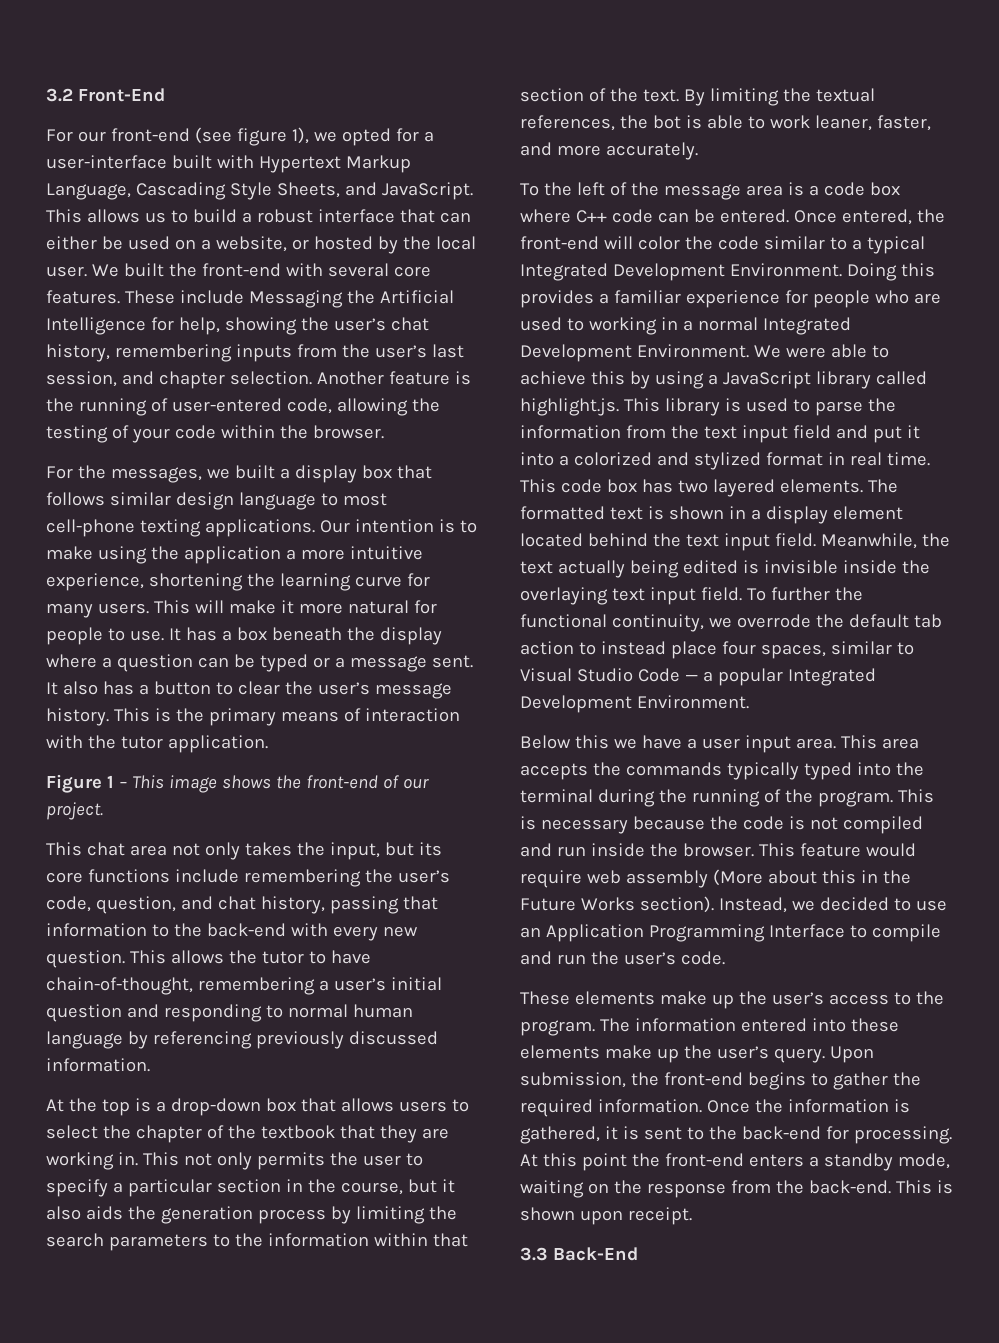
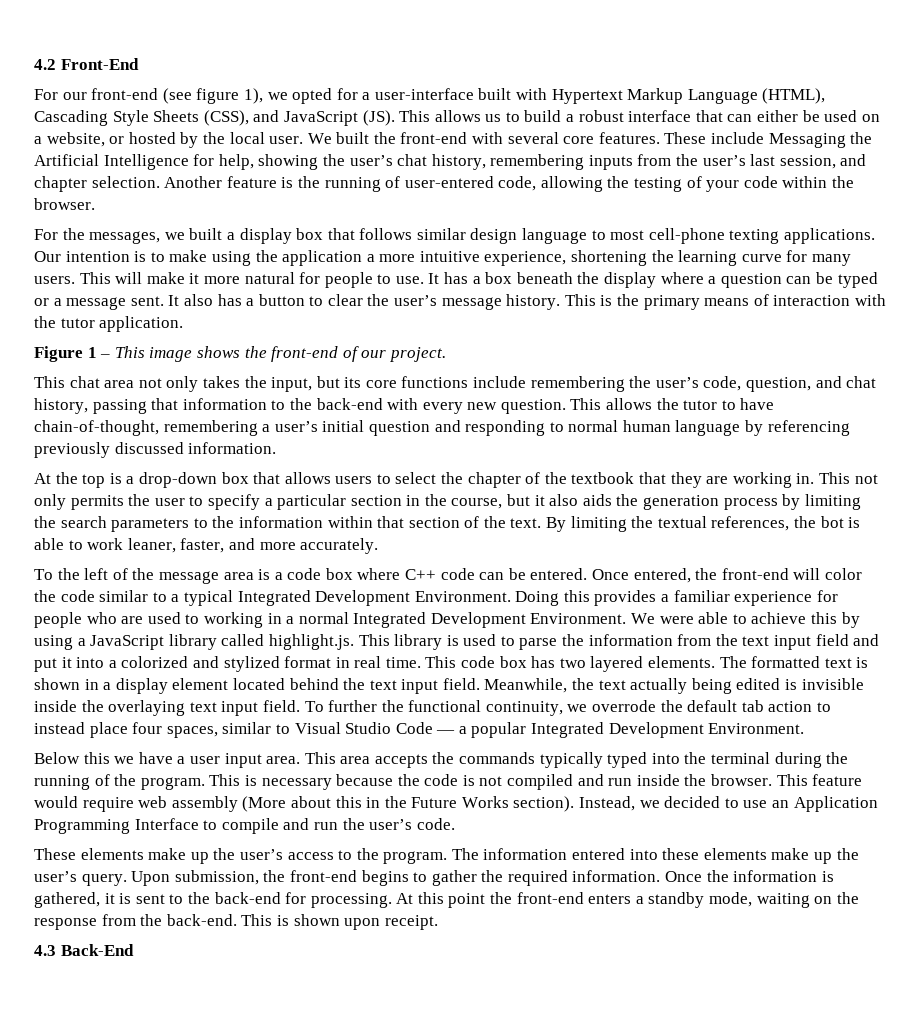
- 3.2 Front-End
+ 4.2 Front-End
- For our front-end (see figure 1), we opted for a user-interface built with Hypertext Markup Language, Cascading Style Sheets, and JavaScript. This allows us to build a robust interface that can either be used on a website, or hosted by the local user.
+ For our front-end (see figure 1), we opted for a user-interface built with Hypertext Markup Language (HTML), Cascading Style Sheets (CSS), and JavaScript (JS). This allows us to build a robust interface that can either be used on a website, or hosted by the local user.
- 3.3 Back-End
+ 4.3 Back-End

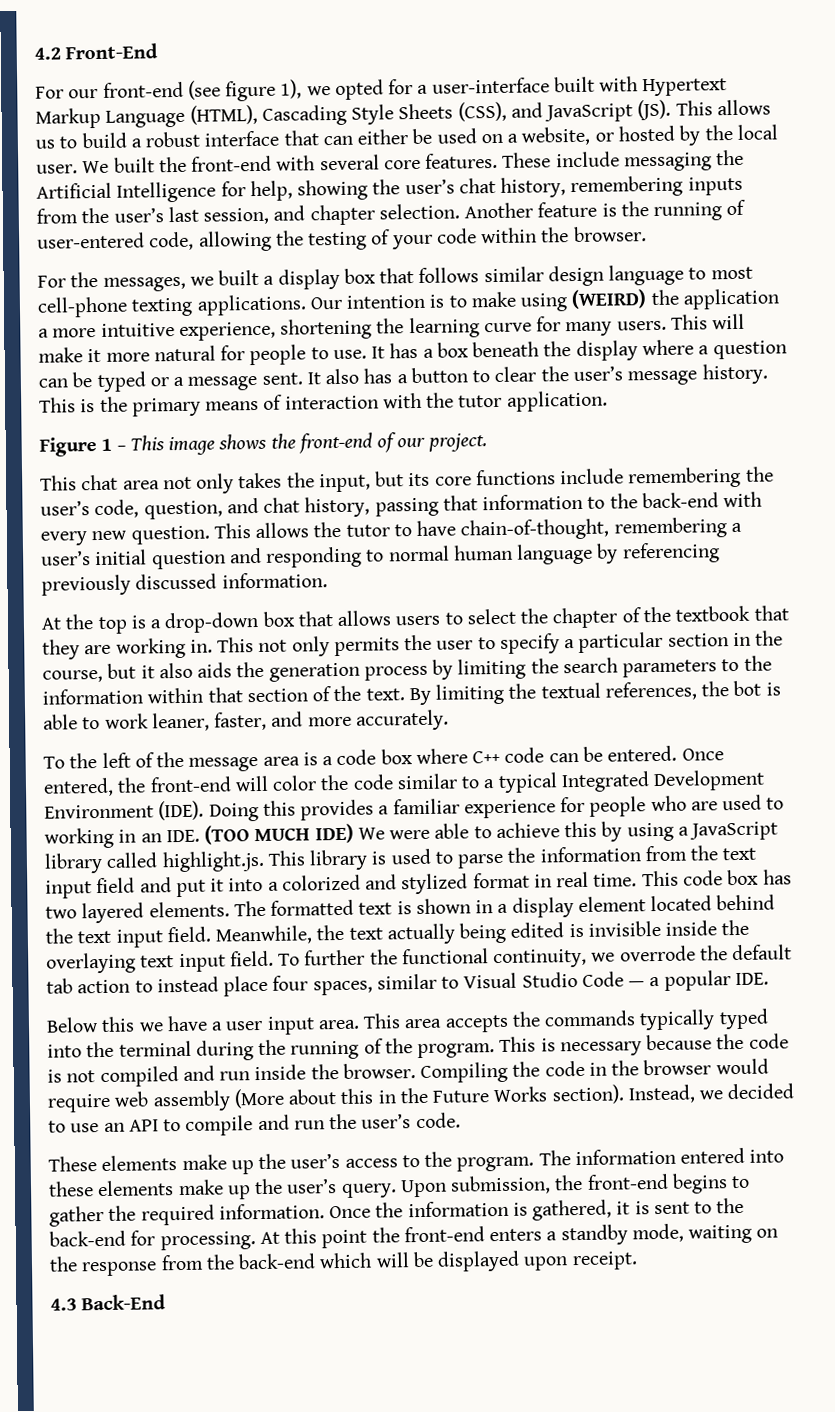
- These include Messaging the Artificial Intelligence for help, showing the user’s chat history, remembering inputs from the user’s last session, and chapter selection.
+ These include messaging the Artificial Intelligence for help, showing the user’s chat history, remembering inputs from the user’s last session, and chapter selection.
- Our intention is to make using the application a more intuitive experience, shortening the learning curve for many users.
+ Our intention is to make using (WEIRD) the application a more intuitive experience, shortening the learning curve for many users.
- Once entered, the front-end will color the code similar to a typical Integrated Development Environment.
+ Once entered, the front-end will color the code similar to a typical Integrated Development Environment (IDE).
- Doing this provides a familiar experience for people who are used to working in a normal Integrated Development Environment. We were able to achieve this by using a JavaScript library called highlight.js. This library is used to parse the information from the text input field and put it into a colorized and stylized format in real time.
+ Doing this provides a familiar experience for people who are used to working in an IDE. (TOO MUCH IDE) We were able to achieve this by using a JavaScript library called highlight.js. This library is used to parse the information from the text input field and put it into a colorized and stylized format in real time.
- To further the functional continuity, we overrode the default tab action to instead place four spaces, similar to Visual Studio Code — a popular Integrated Development Environment.
+ To further the functional continuity, we overrode the default tab action to instead place four spaces, similar to Visual Studio Code — a popular IDE.
- This feature would require web assembly (More about this in the Future Works section).
+ Compiling the code in the browser would require web assembly (More about this in the Future Works section).
- Instead, we decided to use an Application Programming Interface to compile and run the user’s code.
+ Instead, we decided to use an API to compile and run the user’s code.
- At this point the front-end enters a standby mode, waiting on the response from the back-end. This is shown upon receipt.
+ At this point the front-end enters a standby mode, waiting on the response from the back-end which will be displayed upon receipt.

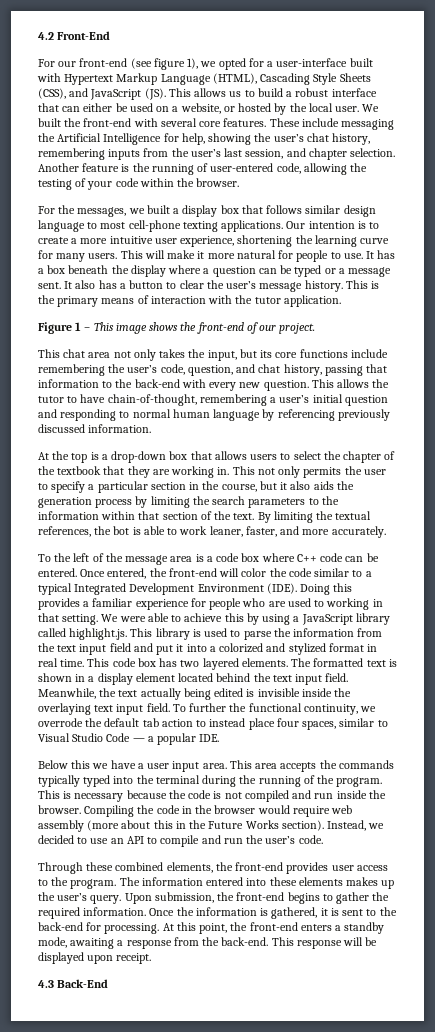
- Our intention is to make using (WEIRD) the application a more intuitive experience, shortening the learning curve for many users.
+ Our intention is to create a more intuitive user experience, shortening the learning curve for many users.
- Doing this provides a familiar experience for people who are used to working in an IDE. (TOO MUCH IDE) We were able to achieve this by using a JavaScript library called highlight.js. This library is used to parse the information from the text input field and put it into a colorized and stylized format in real time.
+ Doing this provides a familiar experience for people who are used to working in that setting. We were able to achieve this by using a JavaScript library called highlight.js. This library is used to parse the information from the text input field and put it into a colorized and stylized format in real time.
- Compiling the code in the browser would require web assembly (More about this in the Future Works section).
+ Compiling the code in the browser would require web assembly (more about this in the Future Works section).
- These elements make up the user’s access to the program.
+ Through these combined elements, the front-end provides user access to the program.
- The information entered into these elements make up the user’s query.
+ The information entered into these elements makes up the user’s query.
- At this point the front-end enters a standby mode, waiting on the response from the back-end which will be displayed upon receipt.
+ At this point, the front-end enters a standby mode, awaiting a response from the back-end. This response will be displayed upon receipt.

